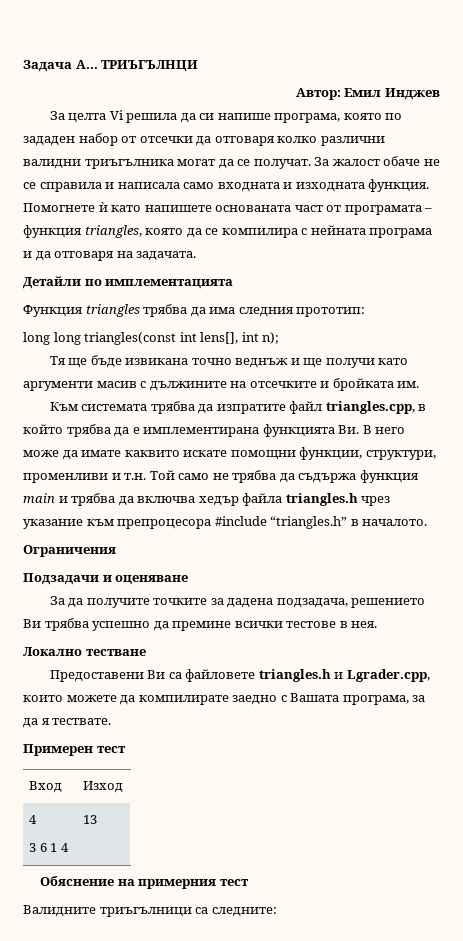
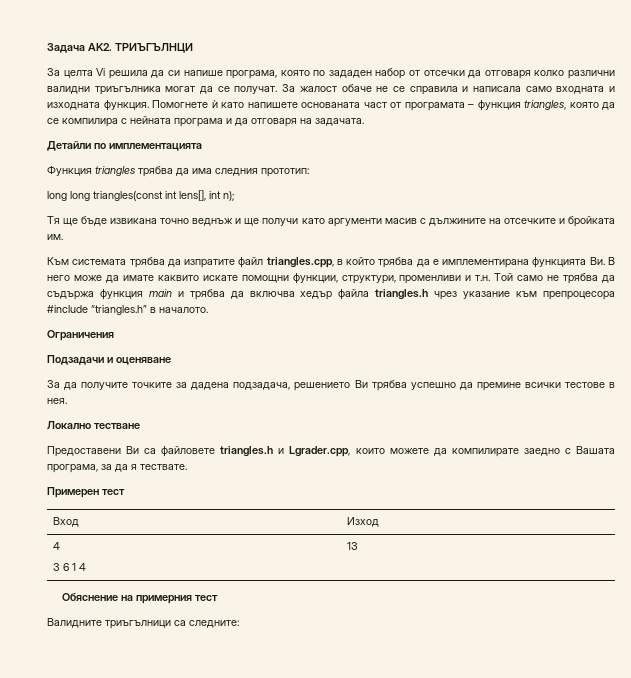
- Задача A… ТРИЪГЪЛНЦИ
+ Задача AK2. ТРИЪГЪЛНЦИ
- Автор: Емил Инджев

